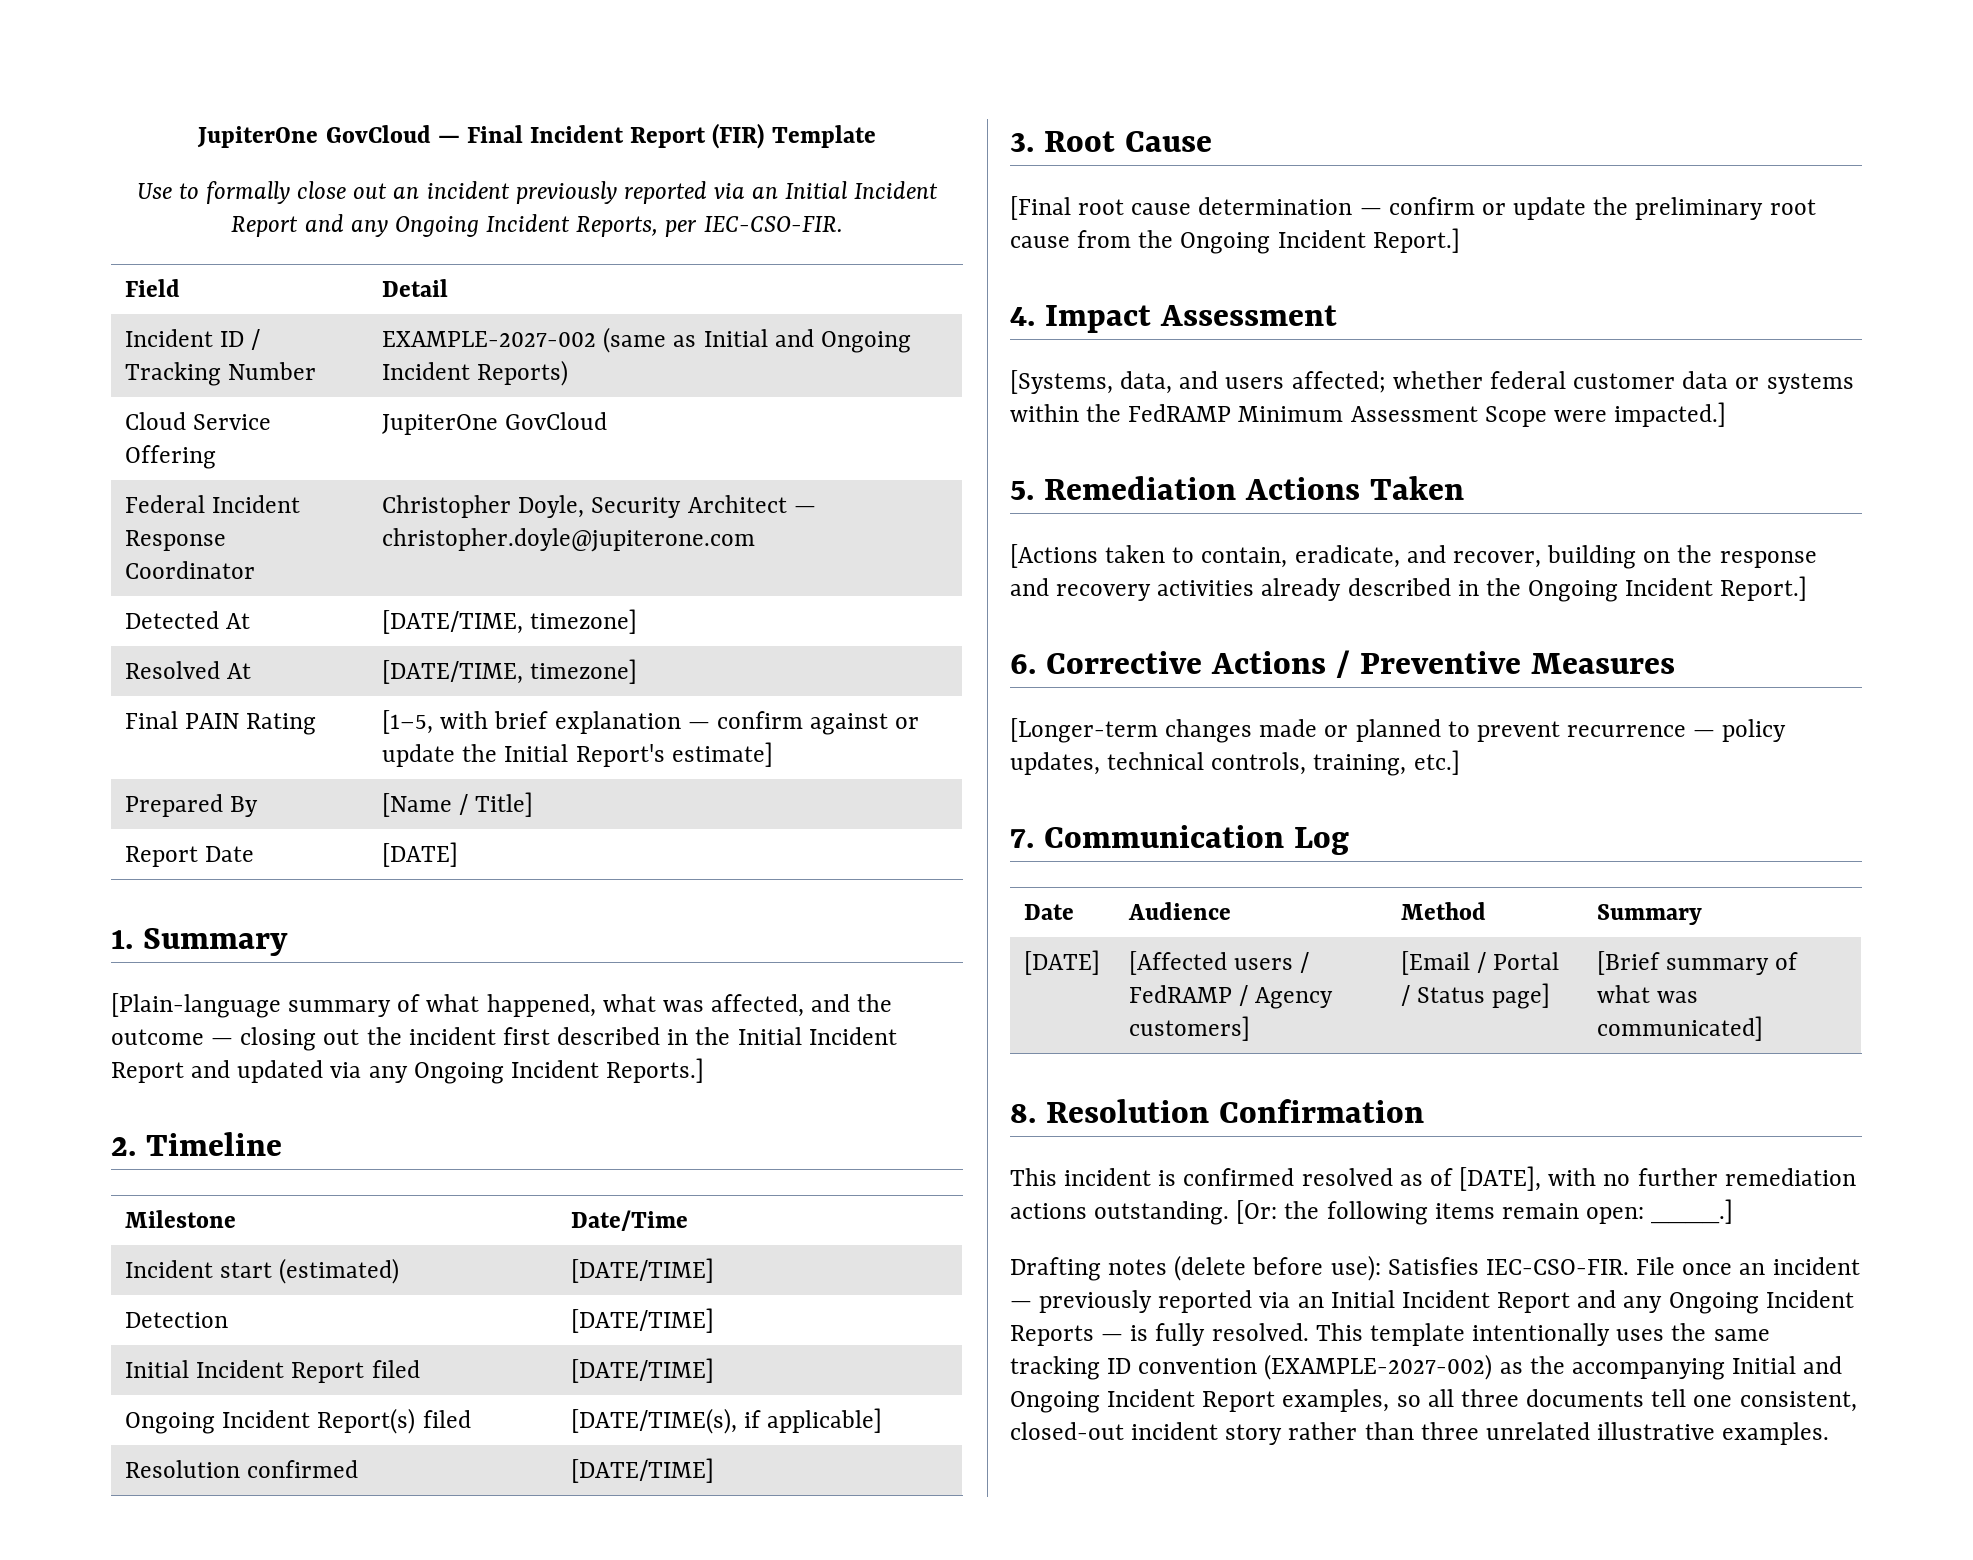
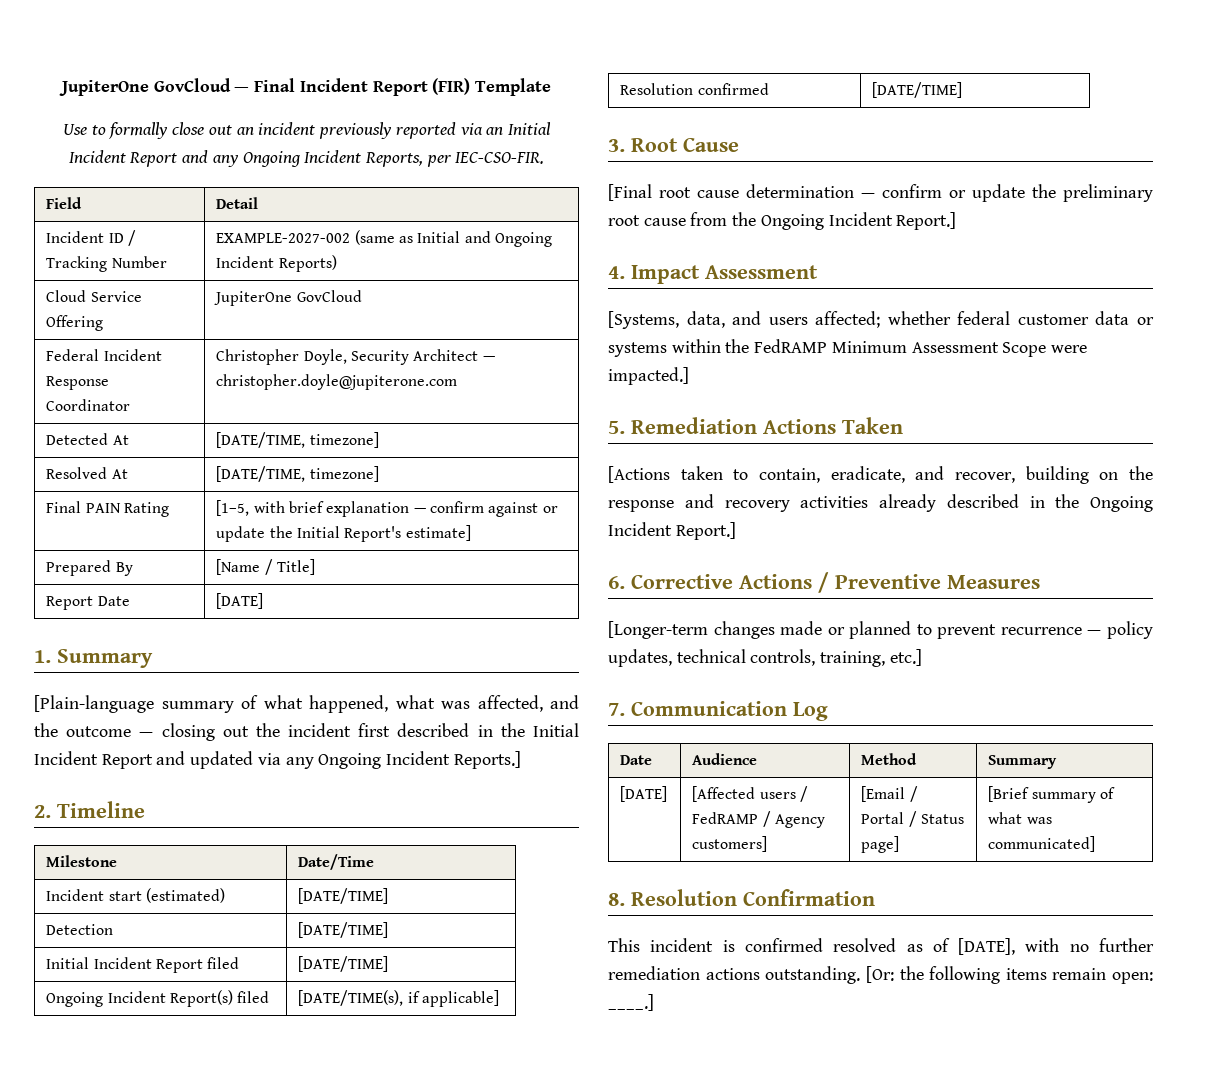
- Drafting notes (delete before use): Satisfies IEC-CSO-FIR. File once an incident — previously reported via an Initial Incident Report and any Ongoing Incident Reports — is fully resolved. This template intentionally uses the same tracking ID convention (EXAMPLE-2027-002) as the accompanying Initial and Ongoing Incident Report examples, so all three documents tell one consistent, closed-out incident story rather than three unrelated illustrative examples.

